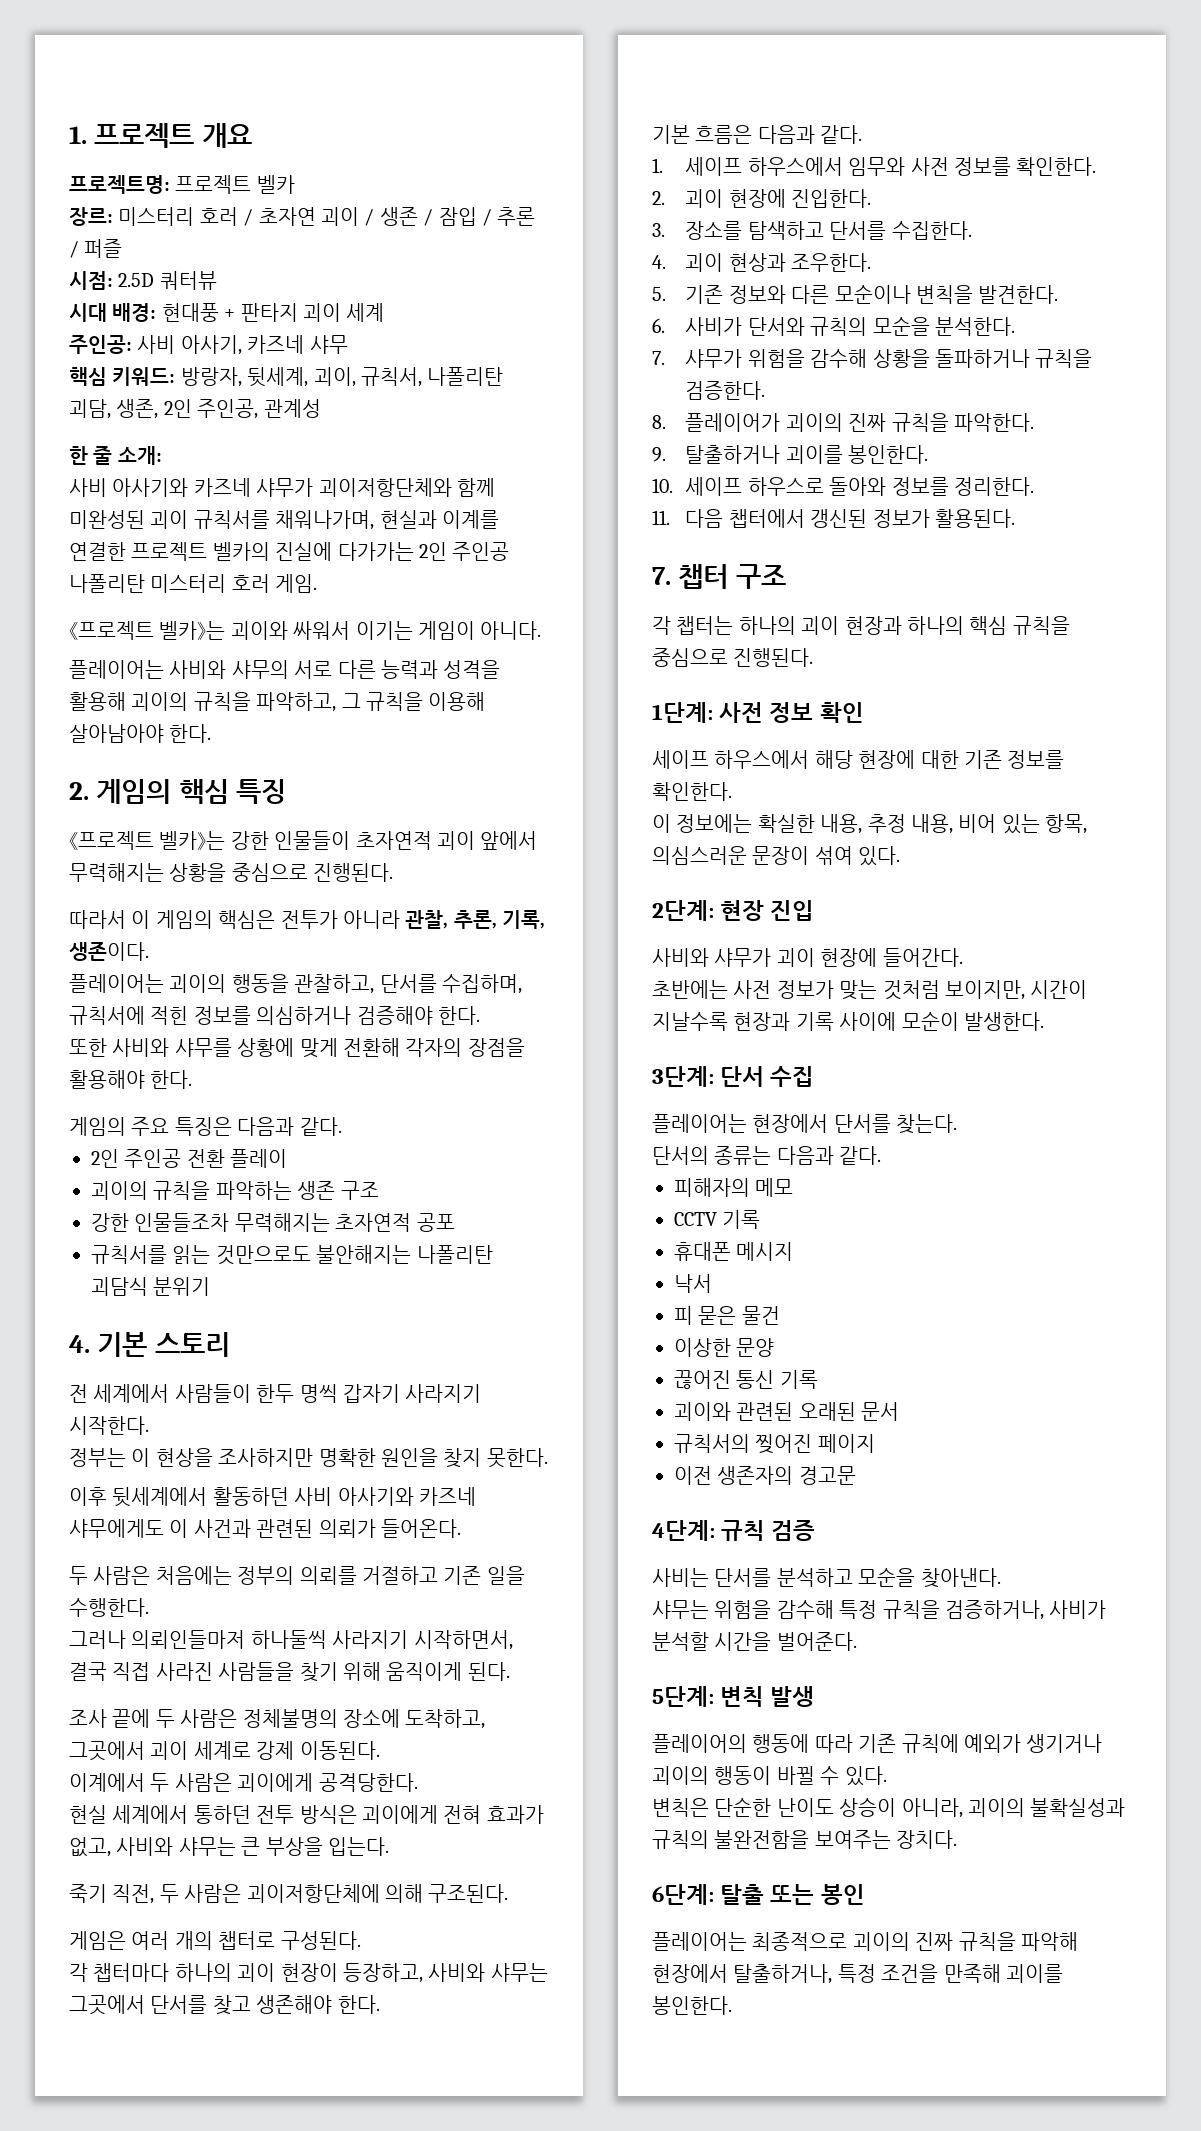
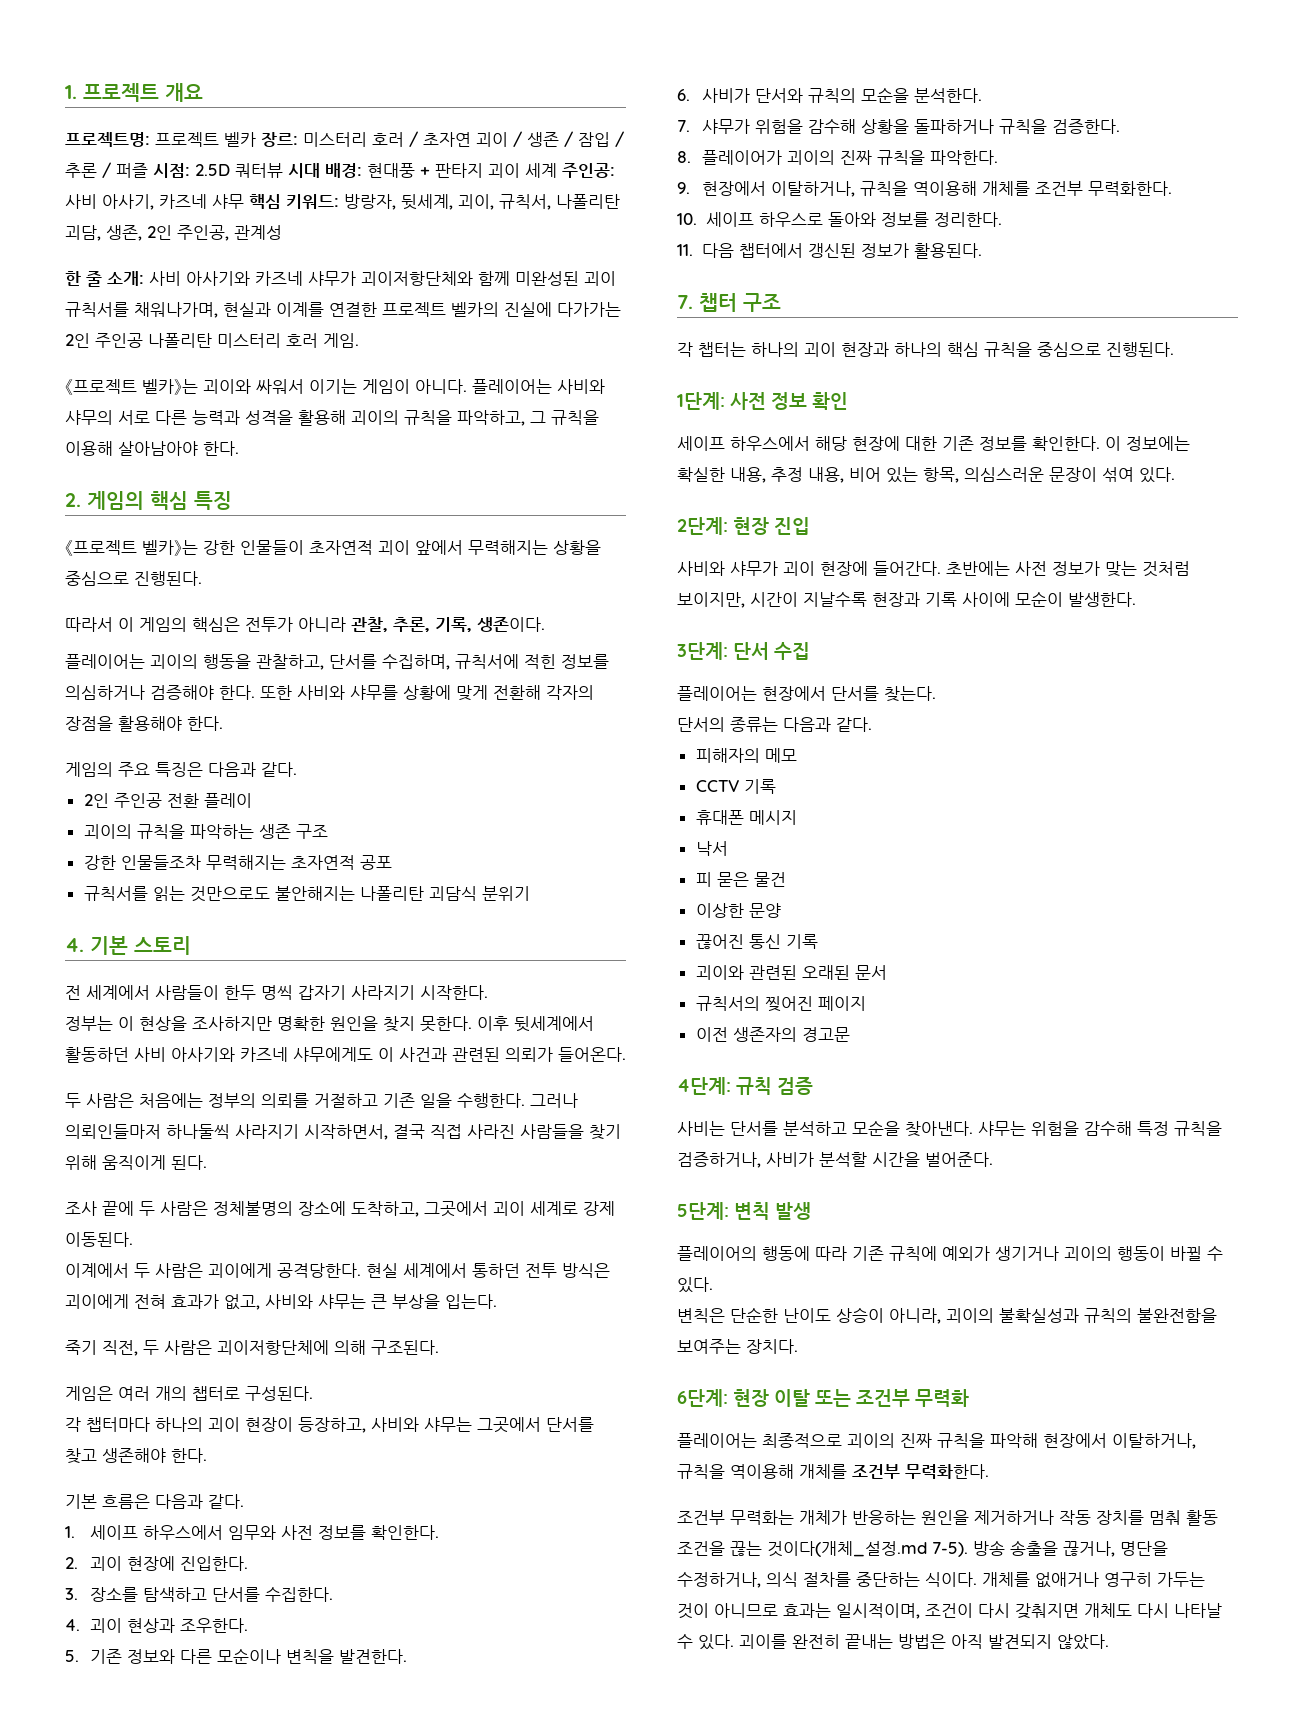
- 프로젝트명: 프로젝트 벨카
- 장르: 미스터리 호러 / 초자연 괴이 / 생존 / 잠입 / 추론 / 퍼즐
- 시점: 2.5D 쿼터뷰
- 시대 배경: 현대풍 + 판타지 괴이 세계
- 주인공: 사비 아사기, 카즈네 샤무
- 핵심 키워드: 방랑자, 뒷세계, 괴이, 규칙서, 나폴리탄 괴담, 생존, 2인 주인공, 관계성
+ 프로젝트명: 프로젝트 벨카 장르: 미스터리 호러 / 초자연 괴이 / 생존 / 잠입 / 추론 / 퍼즐 시점: 2.5D 쿼터뷰 시대 배경: 현대풍 + 판타지 괴이 세계 주인공: 사비 아사기, 카즈네 샤무 핵심 키워드: 방랑자, 뒷세계, 괴이, 규칙서, 나폴리탄 괴담, 생존, 2인 주인공, 관계성
- 한 줄 소개:
- 사비 아사기와 카즈네 샤무가 괴이저항단체와 함께 미완성된 괴이 규칙서를 채워나가며, 현실과 이계를 연결한 프로젝트 벨카의 진실에 다가가는 2인 주인공 나폴리탄 미스터리 호러 게임.
+ 한 줄 소개: 사비 아사기와 카즈네 샤무가 괴이저항단체와 함께 미완성된 괴이 규칙서를 채워나가며, 현실과 이계를 연결한 프로젝트 벨카의 진실에 다가가는 2인 주인공 나폴리탄 미스터리 호러 게임.
- 《프로젝트 벨카》는 괴이와 싸워서 이기는 게임이 아니다.
- 플레이어는 사비와 샤무의 서로 다른 능력과 성격을 활용해 괴이의 규칙을 파악하고, 그 규칙을 이용해 살아남아야 한다.
+ 《프로젝트 벨카》는 괴이와 싸워서 이기는 게임이 아니다. 플레이어는 사비와 샤무의 서로 다른 능력과 성격을 활용해 괴이의 규칙을 파악하고, 그 규칙을 이용해 살아남아야 한다.
- 플레이어는 괴이의 행동을 관찰하고, 단서를 수집하며, 규칙서에 적힌 정보를 의심하거나 검증해야 한다.
- 또한 사비와 샤무를 상황에 맞게 전환해 각자의 장점을 활용해야 한다.
+ 플레이어는 괴이의 행동을 관찰하고, 단서를 수집하며, 규칙서에 적힌 정보를 의심하거나 검증해야 한다. 또한 사비와 샤무를 상황에 맞게 전환해 각자의 장점을 활용해야 한다.
- 정부는 이 현상을 조사하지만 명확한 원인을 찾지 못한다.
- 이후 뒷세계에서 활동하던 사비 아사기와 카즈네 샤무에게도 이 사건과 관련된 의뢰가 들어온다.
+ 정부는 이 현상을 조사하지만 명확한 원인을 찾지 못한다. 이후 뒷세계에서 활동하던 사비 아사기와 카즈네 샤무에게도 이 사건과 관련된 의뢰가 들어온다.
- 두 사람은 처음에는 정부의 의뢰를 거절하고 기존 일을 수행한다.
- 그러나 의뢰인들마저 하나둘씩 사라지기 시작하면서, 결국 직접 사라진 사람들을 찾기 위해 움직이게 된다.
+ 두 사람은 처음에는 정부의 의뢰를 거절하고 기존 일을 수행한다. 그러나 의뢰인들마저 하나둘씩 사라지기 시작하면서, 결국 직접 사라진 사람들을 찾기 위해 움직이게 된다.
- 이계에서 두 사람은 괴이에게 공격당한다.
- 현실 세계에서 통하던 전투 방식은 괴이에게 전혀 효과가 없고, 사비와 샤무는 큰 부상을 입는다.
+ 이계에서 두 사람은 괴이에게 공격당한다. 현실 세계에서 통하던 전투 방식은 괴이에게 전혀 효과가 없고, 사비와 샤무는 큰 부상을 입는다.
- 9. 탈출하거나 괴이를 봉인한다.
+ 9. 현장에서 이탈하거나, 규칙을 역이용해 개체를 조건부 무력화한다.
- 세이프 하우스에서 해당 현장에 대한 기존 정보를 확인한다.
- 이 정보에는 확실한 내용, 추정 내용, 비어 있는 항목, 의심스러운 문장이 섞여 있다.
+ 세이프 하우스에서 해당 현장에 대한 기존 정보를 확인한다. 이 정보에는 확실한 내용, 추정 내용, 비어 있는 항목, 의심스러운 문장이 섞여 있다.
- 사비와 샤무가 괴이 현장에 들어간다.
- 초반에는 사전 정보가 맞는 것처럼 보이지만, 시간이 지날수록 현장과 기록 사이에 모순이 발생한다.
+ 사비와 샤무가 괴이 현장에 들어간다. 초반에는 사전 정보가 맞는 것처럼 보이지만, 시간이 지날수록 현장과 기록 사이에 모순이 발생한다.
- 사비는 단서를 분석하고 모순을 찾아낸다.
- 샤무는 위험을 감수해 특정 규칙을 검증하거나, 사비가 분석할 시간을 벌어준다.
+ 사비는 단서를 분석하고 모순을 찾아낸다. 샤무는 위험을 감수해 특정 규칙을 검증하거나, 사비가 분석할 시간을 벌어준다.
- 6단계: 탈출 또는 봉인
+ 6단계: 현장 이탈 또는 조건부 무력화
- 플레이어는 최종적으로 괴이의 진짜 규칙을 파악해 현장에서 탈출하거나, 특정 조건을 만족해 괴이를 봉인한다.
+ 플레이어는 최종적으로 괴이의 진짜 규칙을 파악해 현장에서 이탈하거나, 규칙을 역이용해 개체를 조건부 무력화한다.
+ 조건부 무력화는 개체가 반응하는 원인을 제거하거나 작동 장치를 멈춰 활동 조건을 끊는 것이다(개체_설정.md 7-5). 방송 송출을 끊거나, 명단을 수정하거나, 의식 절차를 중단하는 식이다. 개체를 없애거나 영구히 가두는 것이 아니므로 효과는 일시적이며, 조건이 다시 갖춰지면 개체도 다시 나타날 수 있다. 괴이를 완전히 끝내는 방법은 아직 발견되지 않았다.

